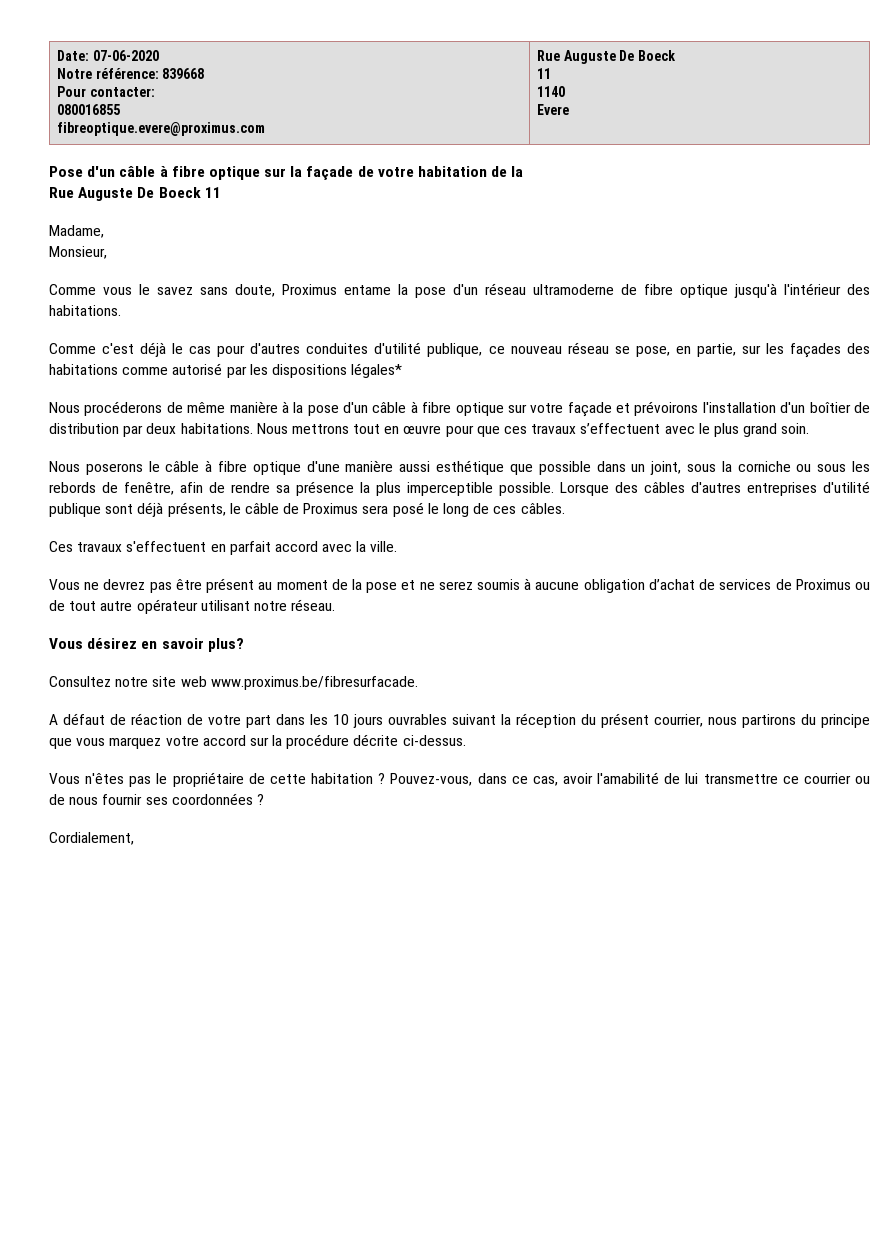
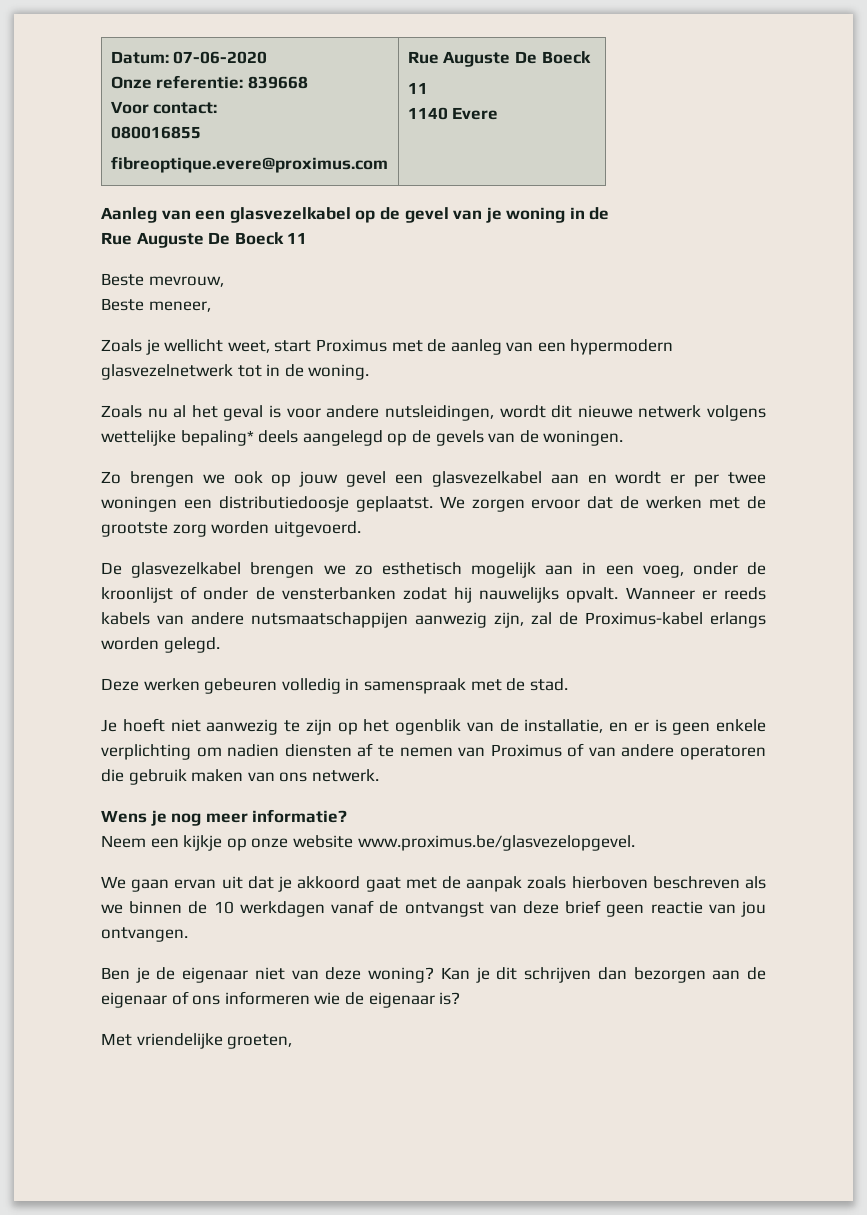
- Date: 07-06-2020
- Notre référence: 839668
- Pour contacter:
+ Datum: 07-06-2020
+ Onze referentie: 839668
+ Voor contact:
  080016855
  fibreoptique.evere@proximus.com | Rue Auguste De Boeck
  11
- 1140
- Evere
+ 1140 Evere
- Pose d'un câble à fibre optique sur la façade de votre habitation de la
+ Aanleg van een glasvezelkabel op de gevel van je woning in de
- Madame,
- Monsieur,
- Comme vous le savez sans doute, Proximus entame la pose d'un réseau ultramoderne de fibre optique jusqu'à l'intérieur des habitations.
- Comme c'est déjà le cas pour d'autres conduites d'utilité publique, ce nouveau réseau se pose, en partie, sur les façades des habitations comme autorisé par les dispositions légales*
- Nous procéderons de même manière à la pose d'un câble à fibre optique sur votre façade et prévoirons l'installation d'un boîtier de distribution par deux habitations. Nous mettrons tout en œuvre pour que ces travaux s’effectuent avec le plus grand soin.
- Nous poserons le câble à fibre optique d'une manière aussi esthétique que possible dans un joint, sous la corniche ou sous les rebords de fenêtre, afin de rendre sa présence la plus imperceptible possible. Lorsque des câbles d'autres entreprises d'utilité publique sont déjà présents, le câble de Proximus sera posé le long de ces câbles.
- Ces travaux s'effectuent en parfait accord avec la ville.
- Vous ne devrez pas être présent au moment de la pose et ne serez soumis à aucune obligation d’achat de services de Proximus ou de tout autre opérateur utilisant notre réseau.
- Vous désirez en savoir plus?
- Consultez notre site web www.proximus.be/fibresurfacade.
- A défaut de réaction de votre part dans les 10 jours ouvrables suivant la réception du présent courrier, nous partirons du principe que vous marquez votre accord sur la procédure décrite ci-dessus.
- Vous n'êtes pas le propriétaire de cette habitation ? Pouvez-vous, dans ce cas, avoir l'amabilité de lui transmettre ce courrier ou de nous fournir ses coordonnées ?
- Cordialement,
+ Beste mevrouw,
+ Beste meneer,
+ Zoals je wellicht weet, start Proximus met de aanleg van een hypermodern glasvezelnetwerk tot in de woning.
+ Zoals nu al het geval is voor andere nutsleidingen, wordt dit nieuwe netwerk volgens wettelijke bepaling* deels aangelegd op de gevels van de woningen.
+ Zo brengen we ook op jouw gevel een glasvezelkabel aan en wordt er per twee woningen een distributiedoosje geplaatst. We zorgen ervoor dat de werken met de grootste zorg worden uitgevoerd.
+ De glasvezelkabel brengen we zo esthetisch mogelijk aan in een voeg, onder de kroonlijst of onder de vensterbanken zodat hij nauwelijks opvalt. Wanneer er reeds kabels van andere nutsmaatschappijen aanwezig zijn, zal de Proximus-kabel erlangs worden gelegd.
+ Deze werken gebeuren volledig in samenspraak met de stad.
+ Je hoeft niet aanwezig te zijn op het ogenblik van de installatie, en er is geen enkele verplichting om nadien diensten af te nemen van Proximus of van andere operatoren die gebruik maken van ons netwerk.
+ Wens je nog meer informatie?
+ Neem een kijkje op onze website www.proximus.be/glasvezelopgevel.
+ We gaan ervan uit dat je akkoord gaat met de aanpak zoals hierboven beschreven als we binnen de 10 werkdagen vanaf de ontvangst van deze brief geen reactie van jou ontvangen.
+ Ben je de eigenaar niet van deze woning? Kan je dit schrijven dan bezorgen aan de eigenaar of ons informeren wie de eigenaar is?
+ Met vriendelijke groeten,

